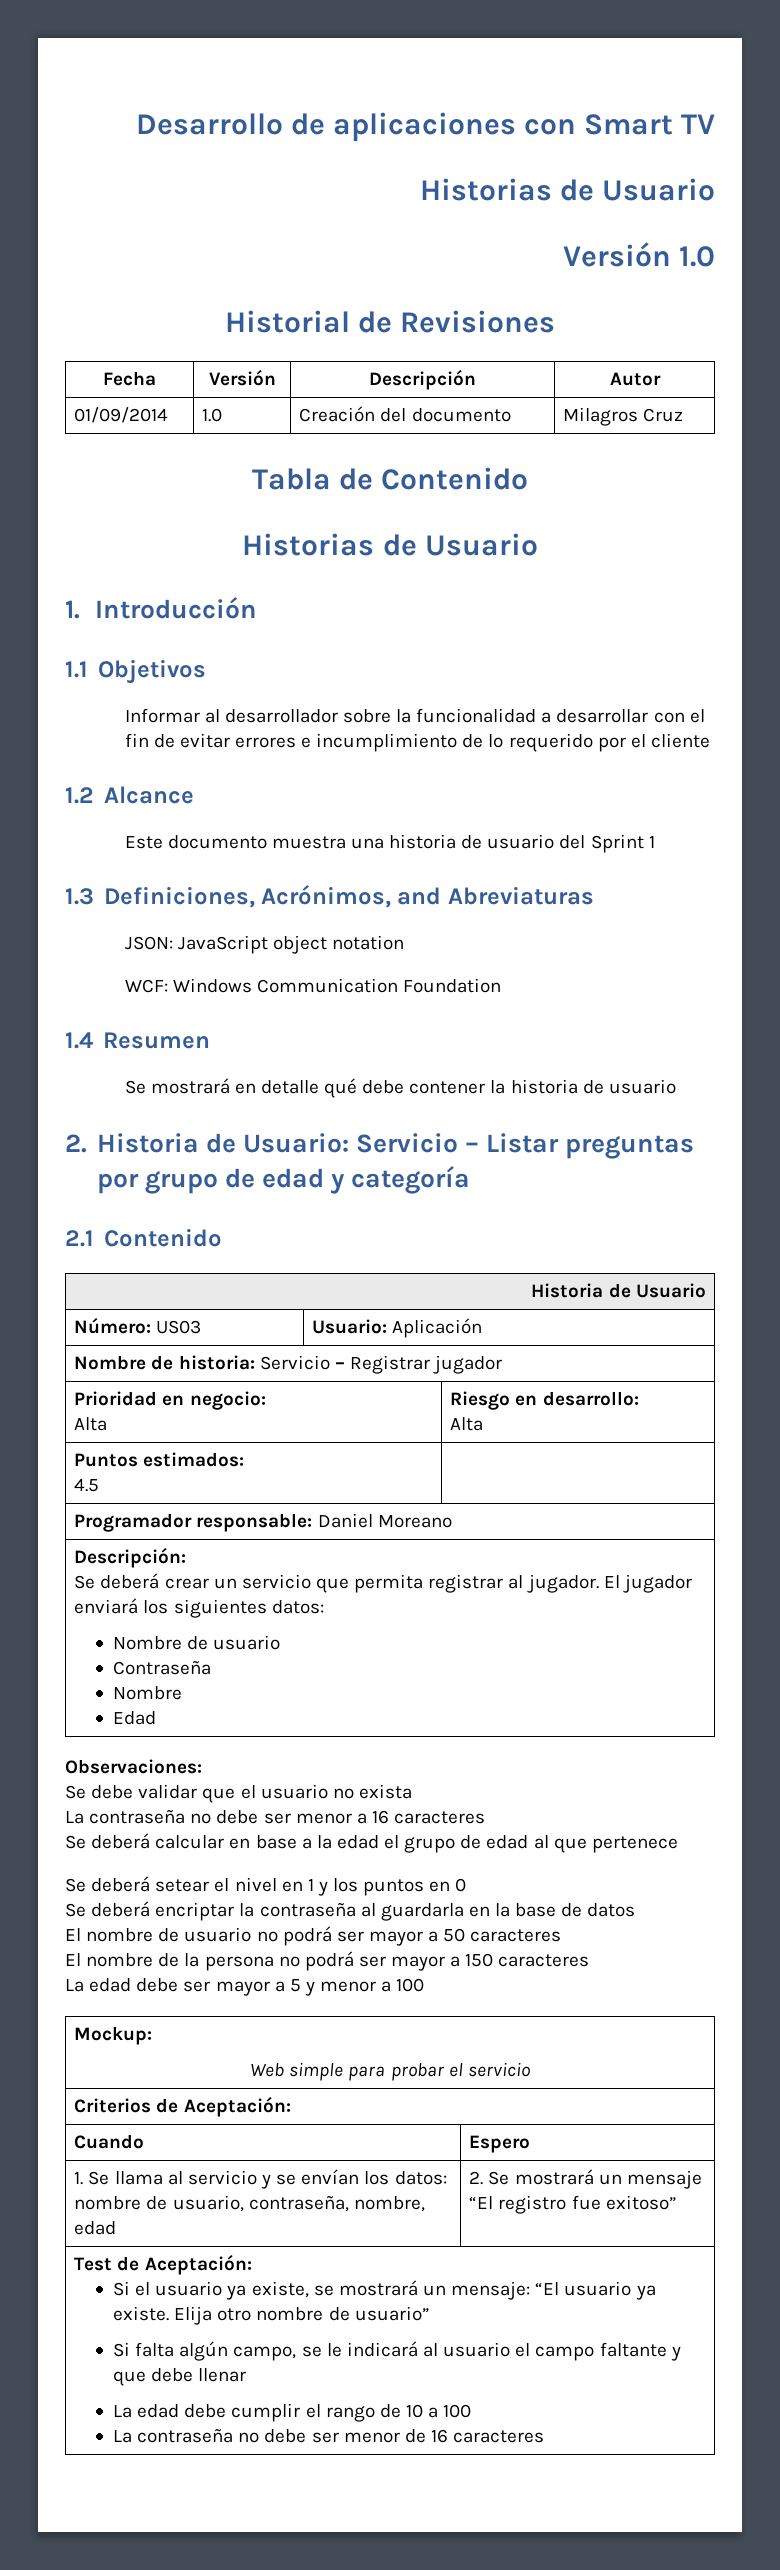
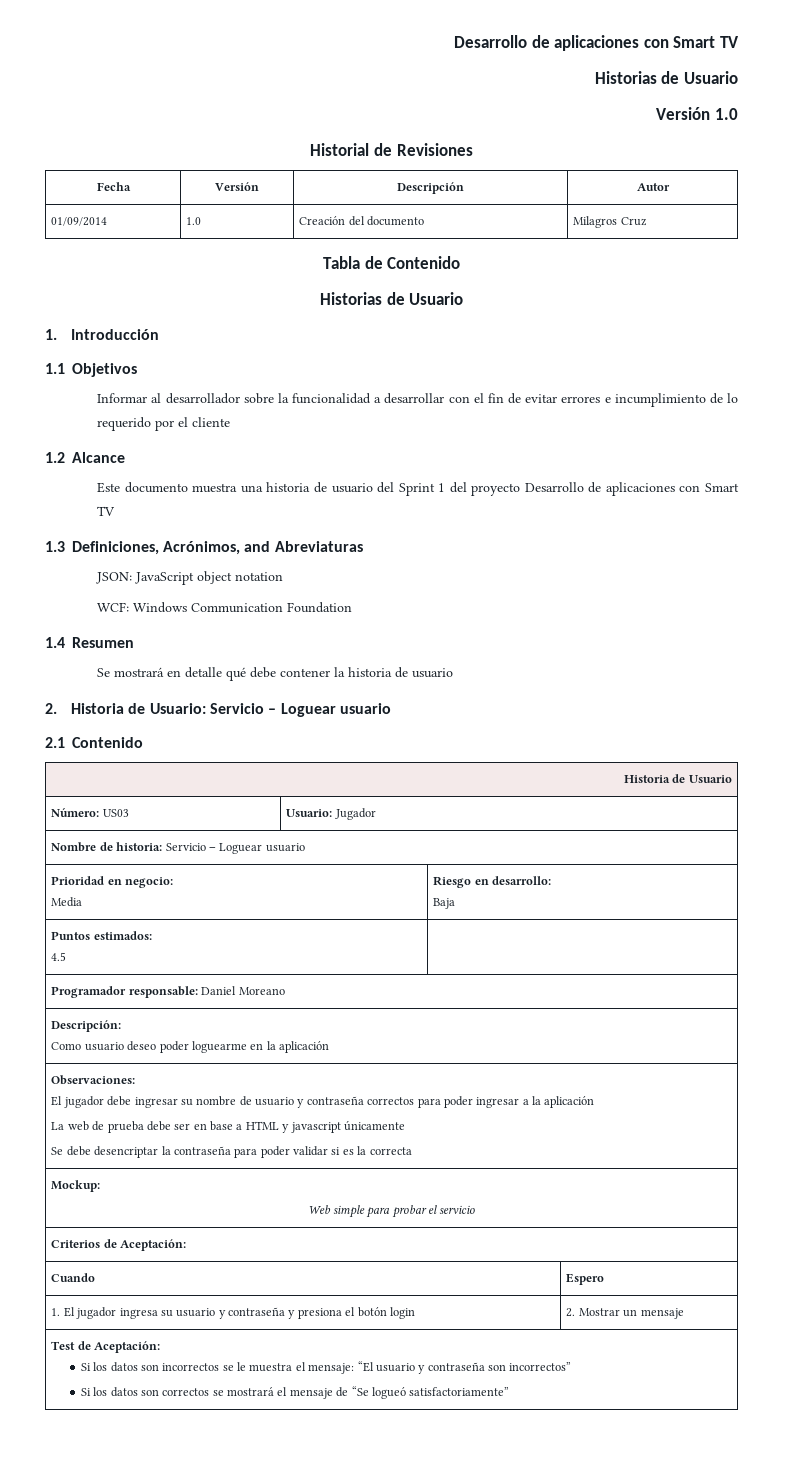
- Este documento muestra una historia de usuario del Sprint 1
+ Este documento muestra una historia de usuario del Sprint 1 del proyecto Desarrollo de aplicaciones con Smart TV
- 2. Historia de Usuario: Servicio – Listar preguntas por grupo de edad y categoría
+ 2. Historia de Usuario: Servicio – Loguear usuario
- Número: US03 | Usuario: Aplicación
+ Número: US03 | Usuario: Jugador
- Nombre de historia: Servicio – Registrar jugador
+ Nombre de historia: Servicio – Loguear usuario
  Prioridad en negocio:
- Alta | Riesgo en desarrollo:
- Alta
+ Media | Riesgo en desarrollo:
+ Baja
  Descripción:
- Se deberá crear un servicio que permita registrar al jugador. El jugador enviará los siguientes datos:
- Nombre de usuario
- Contraseña
- Nombre
- Edad
+ Como usuario deseo poder loguearme en la aplicación
  Observaciones:
- Se debe validar que el usuario no exista
- La contraseña no debe ser menor a 16 caracteres
- Se deberá calcular en base a la edad el grupo de edad al que pertenece
- Se deberá setear el nivel en 1 y los puntos en 0
- Se deberá encriptar la contraseña al guardarla en la base de datos
- El nombre de usuario no podrá ser mayor a 50 caracteres
- El nombre de la persona no podrá ser mayor a 150 caracteres
- La edad debe ser mayor a 5 y menor a 100
+ El jugador debe ingresar su nombre de usuario y contraseña correctos para poder ingresar a la aplicación
+ La web de prueba debe ser en base a HTML y javascript únicamente
+ Se debe desencriptar la contraseña para poder validar si es la correcta
- 1. Se llama al servicio y se envían los datos: nombre de usuario, contraseña, nombre, edad | 2. Se mostrará un mensaje “El registro fue exitoso”
+ 1. El jugador ingresa su usuario y contraseña y presiona el botón login | 2. Mostrar un mensaje
- Si el usuario ya existe, se mostrará un mensaje: “El usuario ya existe. Elija otro nombre de usuario”
- Si falta algún campo, se le indicará al usuario el campo faltante y que debe llenar
- La edad debe cumplir el rango de 10 a 100
- La contraseña no debe ser menor de 16 caracteres
+ Si los datos son incorrectos se le muestra el mensaje: “El usuario y contraseña son incorrectos”
+ Si los datos son correctos se mostrará el mensaje de “Se logueó satisfactoriamente”

